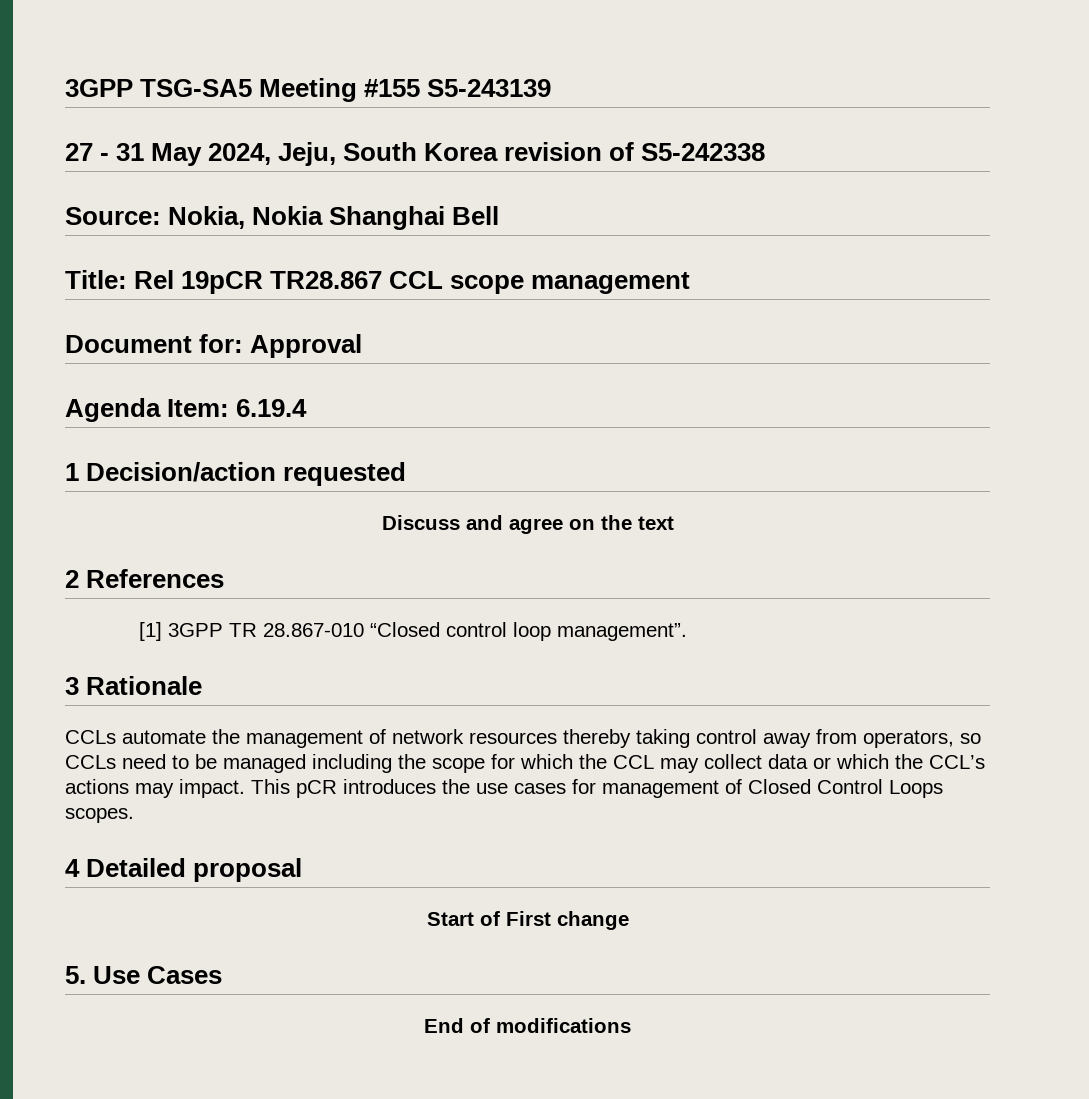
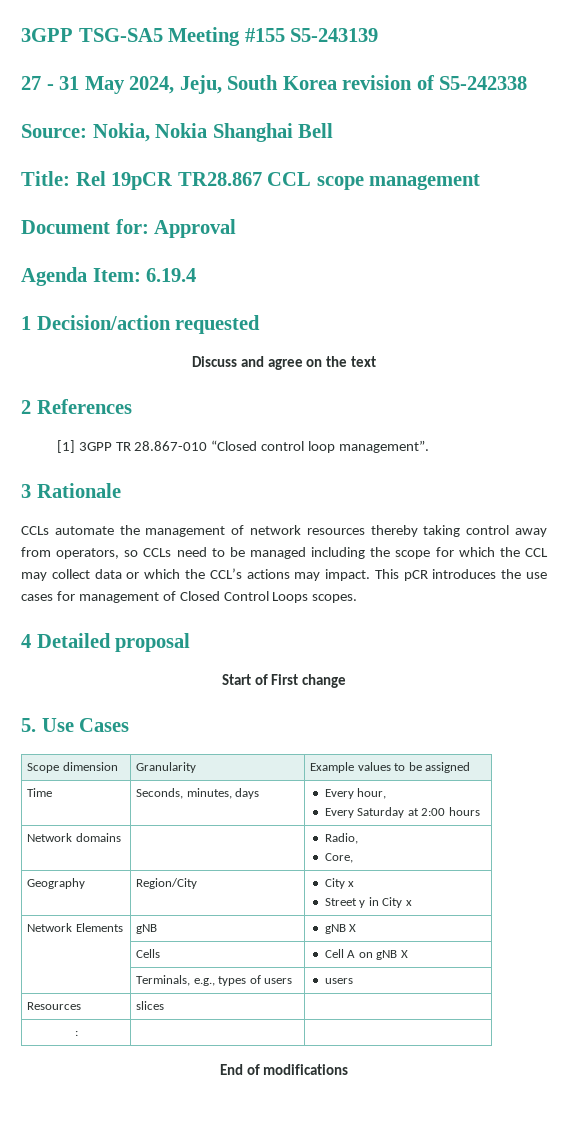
+ Scope dimension | Granularity | Example values to be assigned
+ Time | Seconds, minutes, days | Every hour,
+ Every Saturday at 2:00 hours
+ Network domains | | Radio,
+ Core,
+ Geography | Region/City | City x
+ Street y in City x
+ Network Elements | gNB | gNB X
+ | Cells | Cell A on gNB X
+ | Terminals, e.g., types of users | users
+ Resources | slices |
+ : | |

